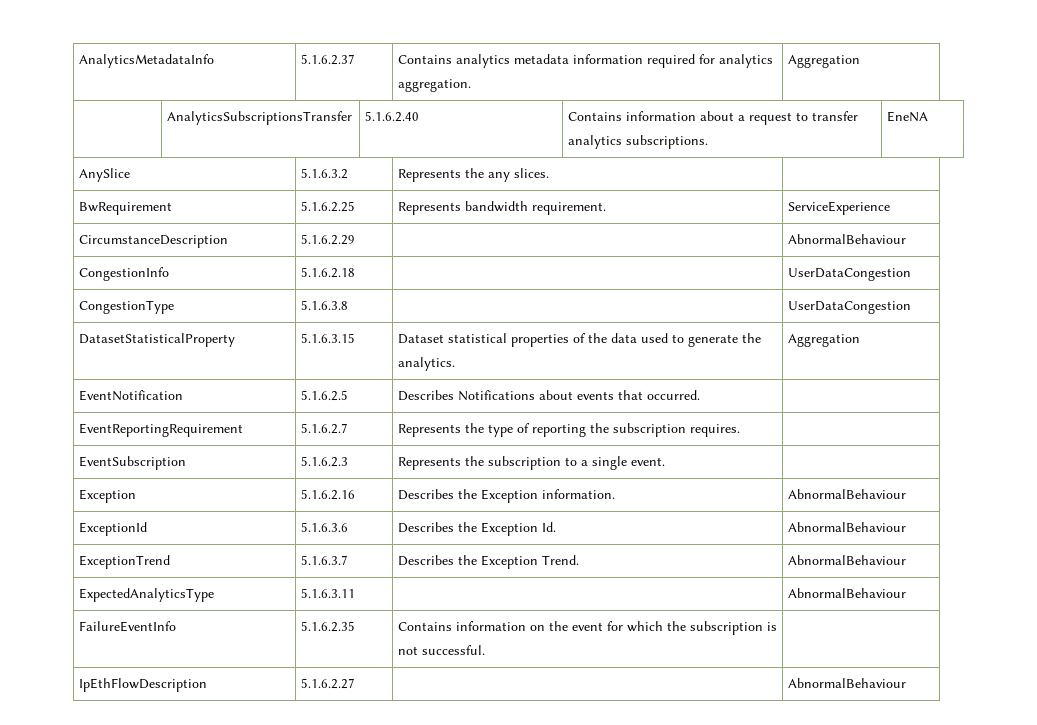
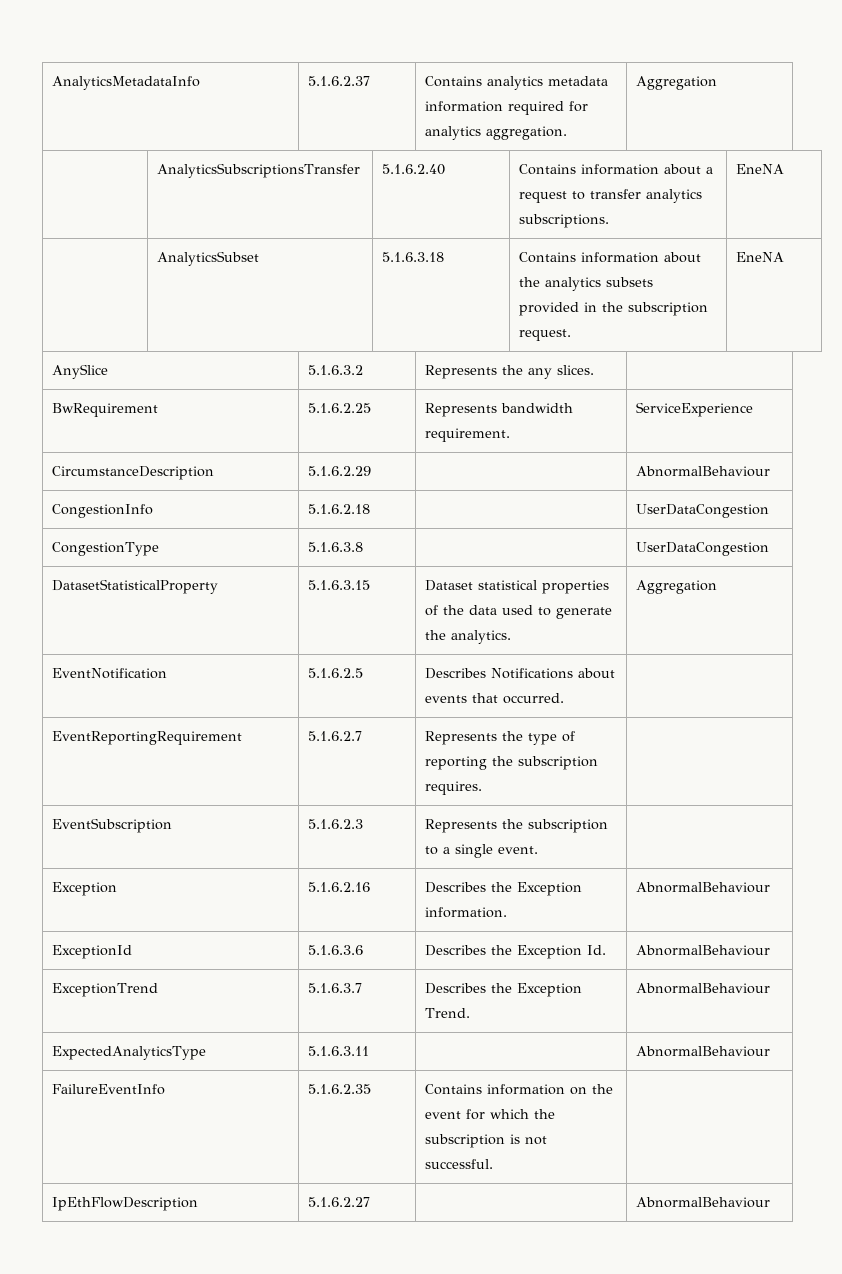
+ | AnalyticsSubset | 5.1.6.3.18 | Contains information about the analytics subsets provided in the subscription request. | EneNA

